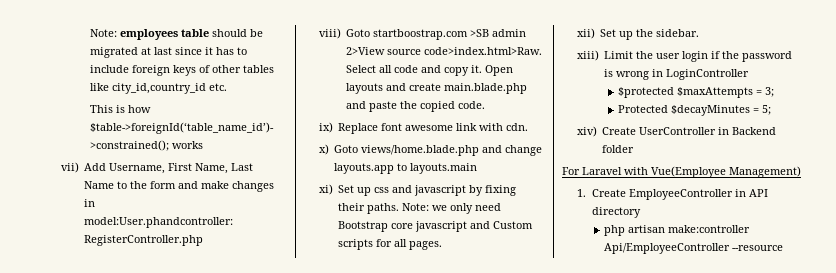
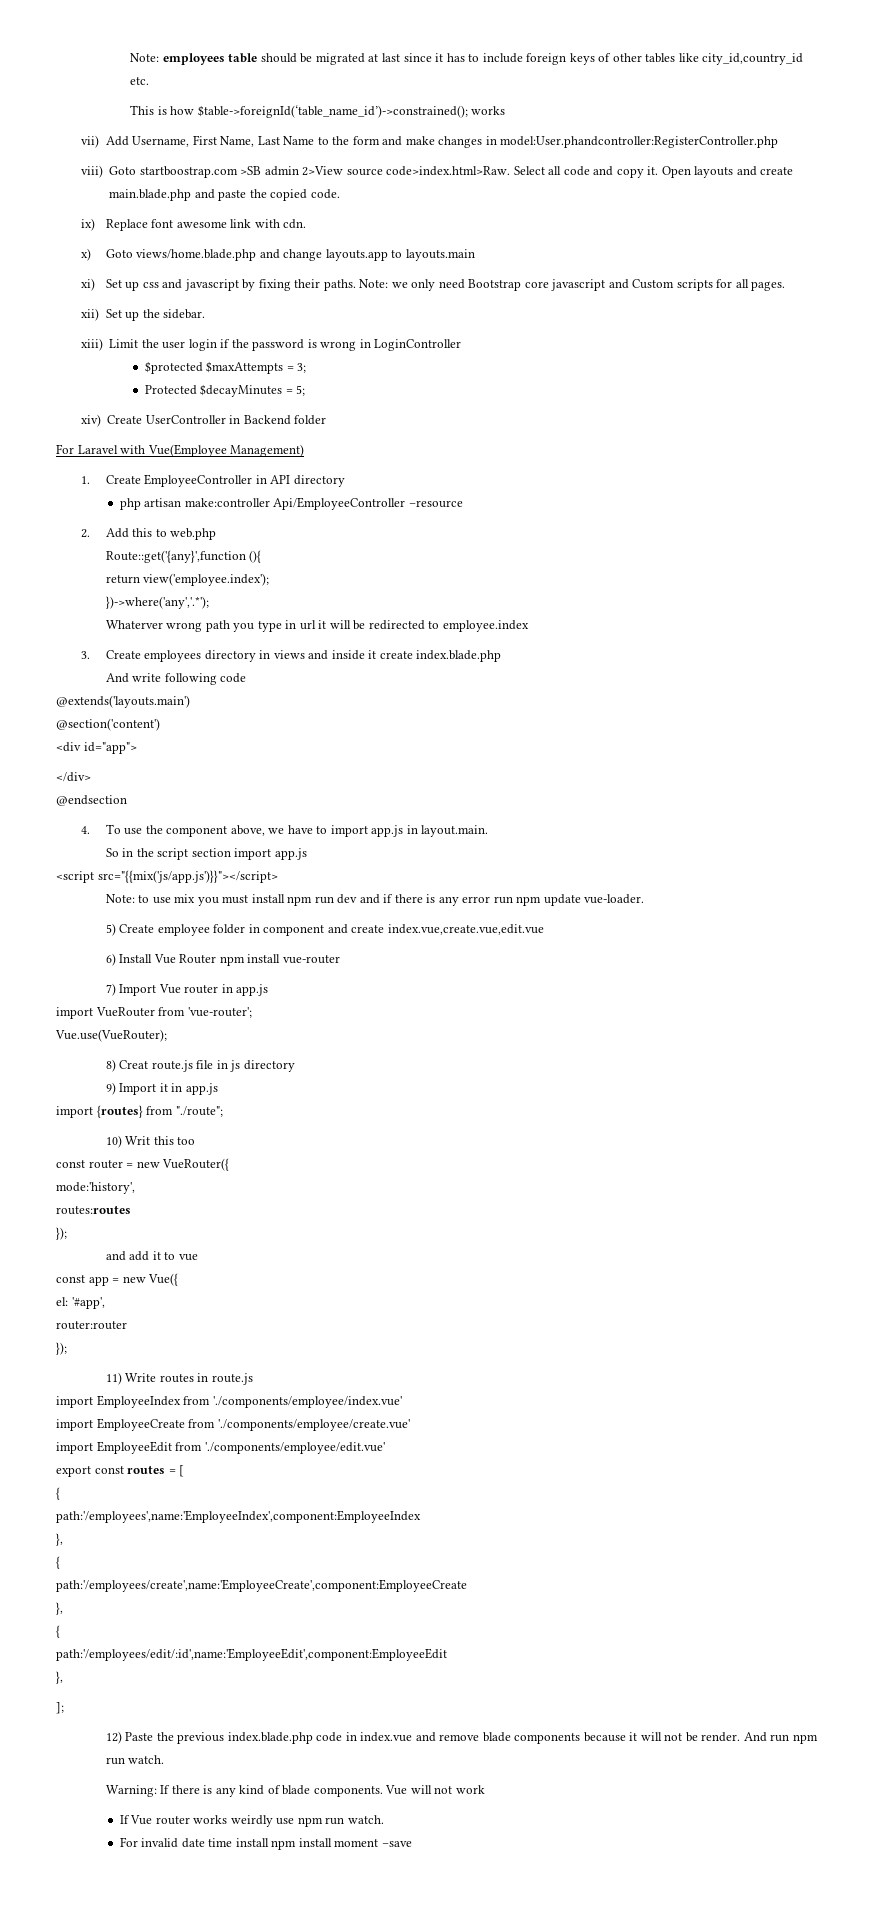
- php artisan make:controller Api/EmployeeController --resource
+ php artisan make:controller Api/EmployeeController –resource
+ 2. Add this to web.php
+ Route::get('{any}',function (){
+ return view('employee.index');
+ })->where('any','.*');
+ Whaterver wrong path you type in url it will be redirected to employee.index
+ 3. Create employees directory in views and inside it create index.blade.php
+ And write following code
+ @extends('layouts.main')
+ @section('content')
+ <div id="app">
+ </div>
+ @endsection
+ 4. To use the component above, we have to import app.js in layout.main.
+ So in the script section import app.js
+ <script src="{{mix('js/app.js')}}"></script>
+ Note: to use mix you must install npm run dev and if there is any error run npm update vue-loader.
+ 5) Create employee folder in component and create index.vue,create.vue,edit.vue
+ 6) Install Vue Router npm install vue-router
+ 7) Import Vue router in app.js
+ import VueRouter from 'vue-router';
+ Vue.use(VueRouter);
+ 8) Creat route.js file in js directory
+ 9) Import it in app.js
+ import {routes} from "./route";
+ 10) Writ this too
+ const router = new VueRouter({
+ mode:'history',
+ routes:routes
+ });
+ and add it to vue
+ const app = new Vue({
+ el: '#app',
+ router:router
+ });
+ 11) Write routes in route.js
+ import EmployeeIndex from './components/employee/index.vue'
+ import EmployeeCreate from './components/employee/create.vue'
+ import EmployeeEdit from './components/employee/edit.vue'
+ export const routes = [
+ {
+ path:'/employees',name:'EmployeeIndex',component:EmployeeIndex
+ },
+ {
+ path:'/employees/create',name:'EmployeeCreate',component:EmployeeCreate
+ },
+ {
+ path:'/employees/edit/:id',name:'EmployeeEdit',component:EmployeeEdit
+ },
+ ];
+ 12) Paste the previous index.blade.php code in index.vue and remove blade components because it will not be render. And run npm run watch.
+ Warning: If there is any kind of blade components. Vue will not work
+ If Vue router works weirdly use npm run watch.
+ For invalid date time install npm install moment –save

